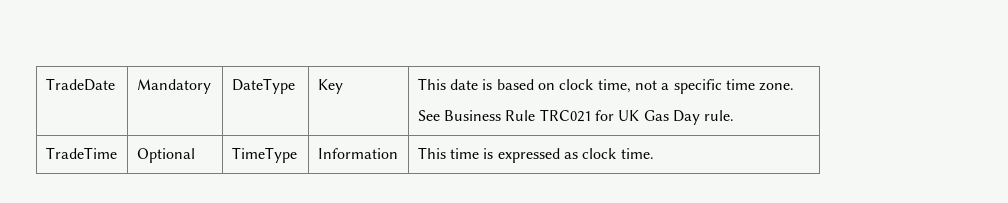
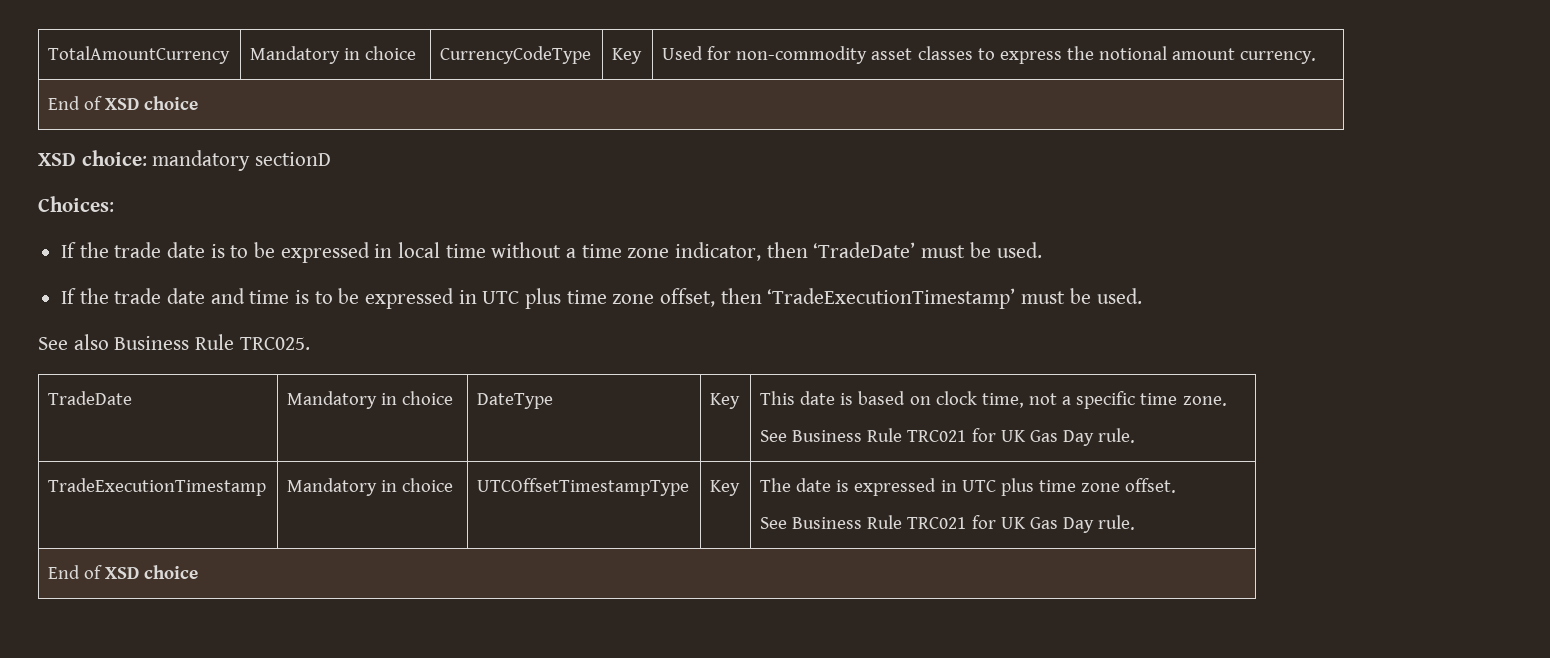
+ TotalAmountCurrency | Mandatory in choice | CurrencyCodeType | Key | Used for non-commodity asset classes to express the notional amount currency.
+ End of XSD choice
+ XSD choice: mandatory sectionD
+ Choices:
+ If the trade date is to be expressed in local time without a time zone indicator, then ‘TradeDate’ must be used.
+ If the trade date and time is to be expressed in UTC plus time zone offset, then ‘TradeExecutionTimestamp’ must be used.
+ See also Business Rule TRC025.
- TradeDate | Mandatory | DateType | Key | This date is based on clock time, not a specific time zone.
+ TradeDate | Mandatory in choice | DateType | Key | This date is based on clock time, not a specific time zone.
- TradeTime | Optional | TimeType | Information | This time is expressed as clock time.
+ TradeExecutionTimestamp | Mandatory in choice | UTCOffsetTimestampType | Key | The date is expressed in UTC plus time zone offset.
+ See Business Rule TRC021 for UK Gas Day rule.
+ End of XSD choice

